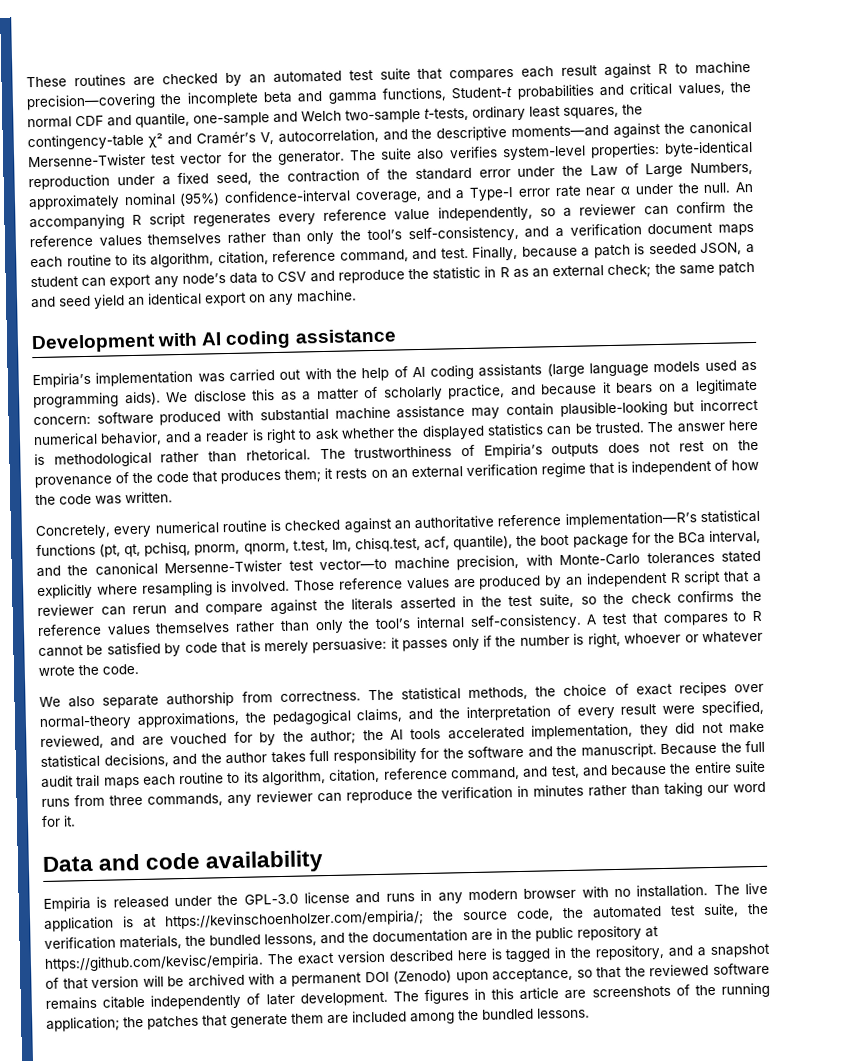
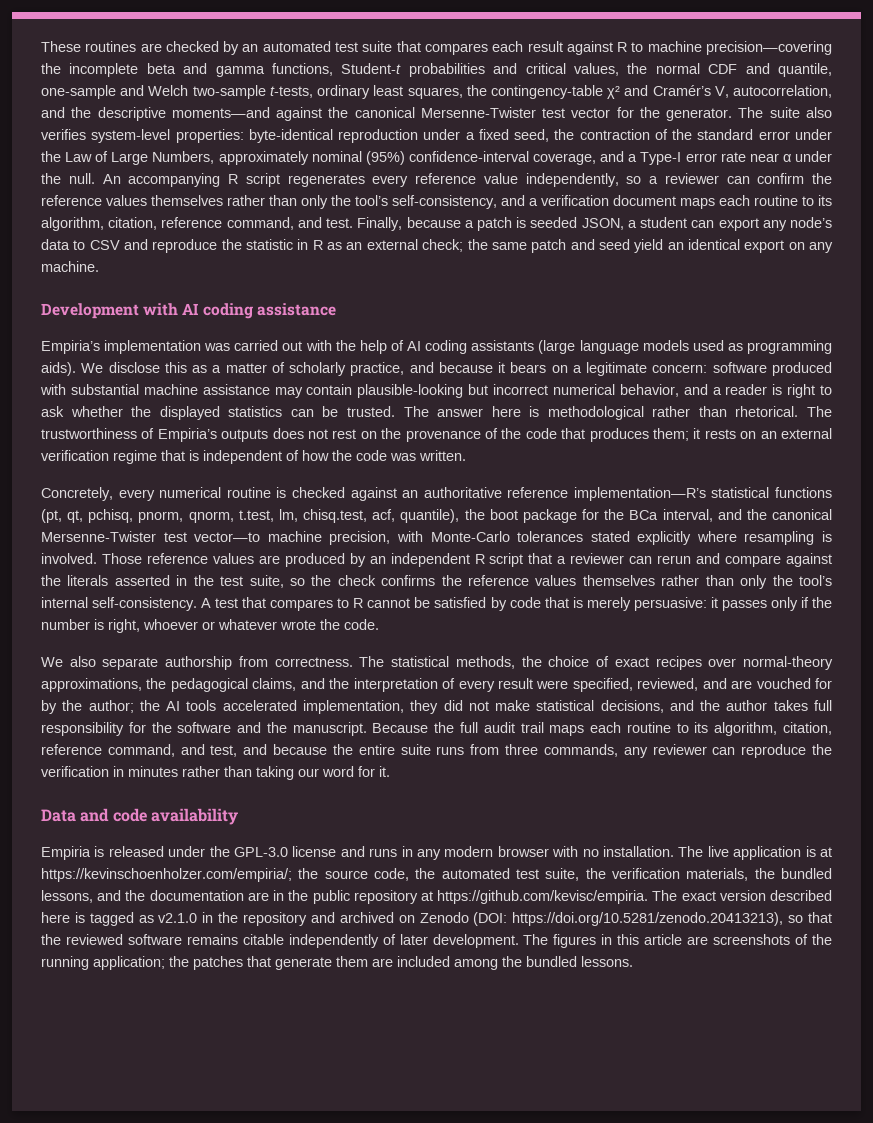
- The live application is at https://kevinschoenholzer.com/empiria/; the source code, the automated test suite, the verification materials, the bundled lessons, and the documentation are in the public repository at https://github.com/kevisc/empiria. The exact version described here is tagged in the repository, and a snapshot of that version will be archived with a permanent DOI (Zenodo) upon acceptance, so that the reviewed software remains citable independently of later development.
+ The live application is at https://kevinschoenholzer.com/empiria/; the source code, the automated test suite, the verification materials, the bundled lessons, and the documentation are in the public repository at https://github.com/kevisc/empiria. The exact version described here is tagged as v2.1.0 in the repository and archived on Zenodo (DOI: https://doi.org/10.5281/zenodo.20413213), so that the reviewed software remains citable independently of later development.

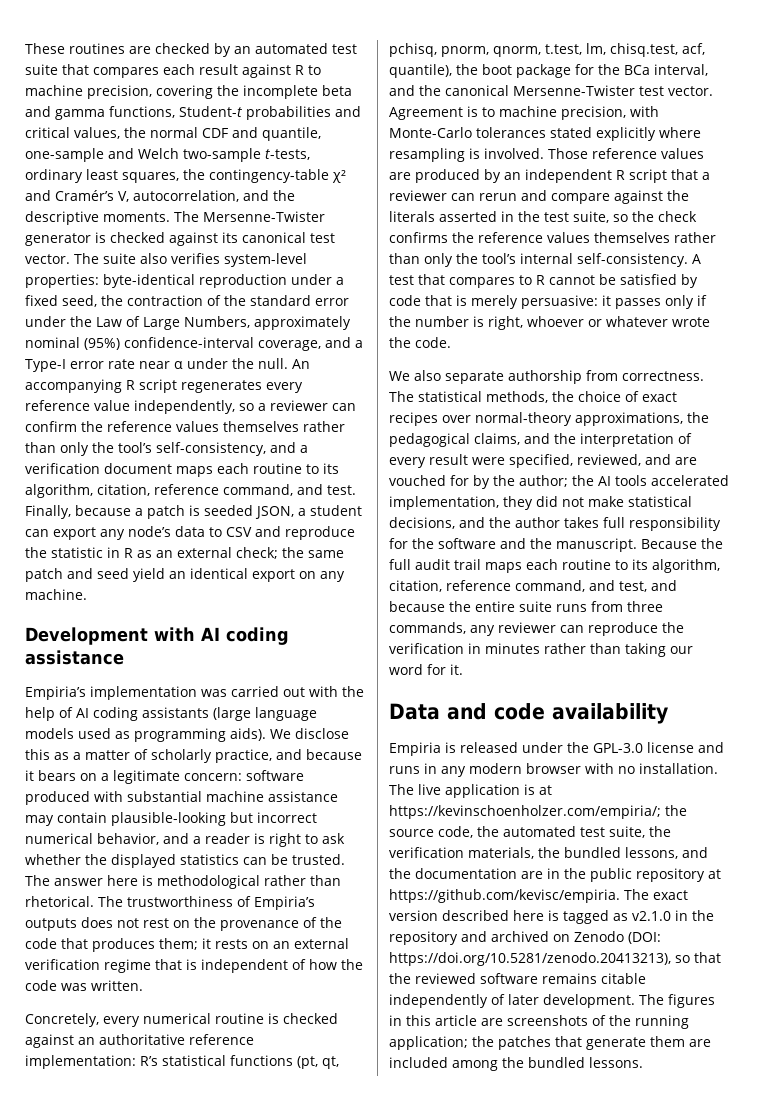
- These routines are checked by an automated test suite that compares each result against R to machine precision—covering the incomplete beta and gamma functions, Student-t probabilities and critical values, the normal CDF and quantile, one-sample and Welch two-sample t-tests, ordinary least squares, the contingency-table χ² and Cramér’s V, autocorrelation, and the descriptive moments—and against the canonical Mersenne-Twister test vector for the generator.
+ These routines are checked by an automated test suite that compares each result against R to machine precision, covering the incomplete beta and gamma functions, Student-t probabilities and critical values, the normal CDF and quantile, one-sample and Welch two-sample t-tests, ordinary least squares, the contingency-table χ² and Cramér’s V, autocorrelation, and the descriptive moments. The Mersenne-Twister generator is checked against its canonical test vector.
- Concretely, every numerical routine is checked against an authoritative reference implementation—R’s statistical functions (pt, qt, pchisq, pnorm, qnorm, t.test, lm, chisq.test, acf, quantile), the boot package for the BCa interval, and the canonical Mersenne-Twister test vector—to machine precision, with Monte-Carlo tolerances stated explicitly where resampling is involved.
+ Concretely, every numerical routine is checked against an authoritative reference implementation: R’s statistical functions (pt, qt, pchisq, pnorm, qnorm, t.test, lm, chisq.test, acf, quantile), the boot package for the BCa interval, and the canonical Mersenne-Twister test vector. Agreement is to machine precision, with Monte-Carlo tolerances stated explicitly where resampling is involved.

